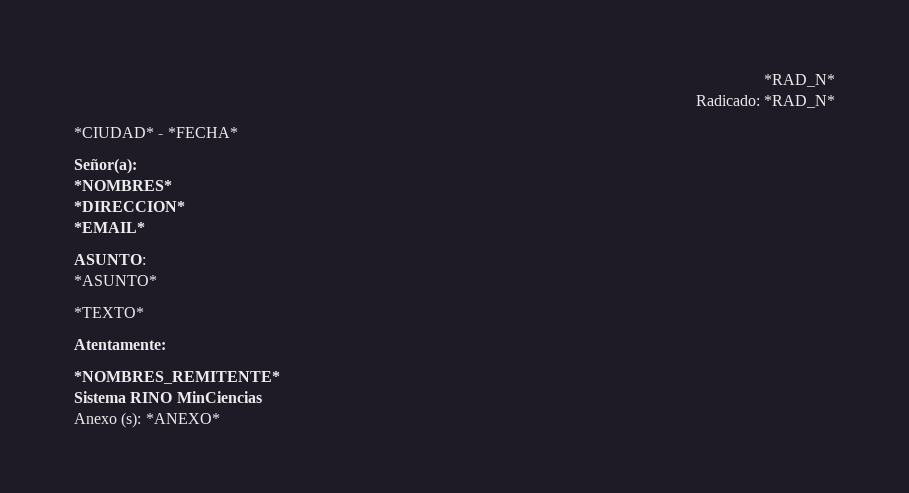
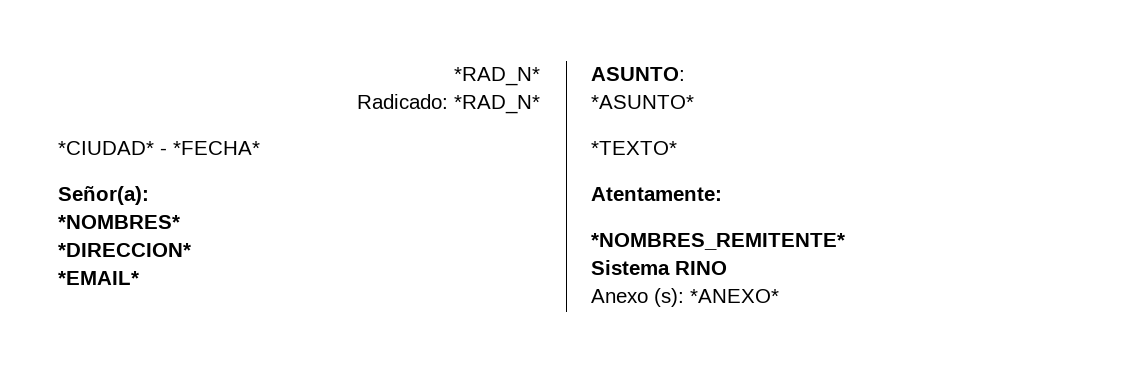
- Sistema RINO MinCiencias
+ Sistema RINO

